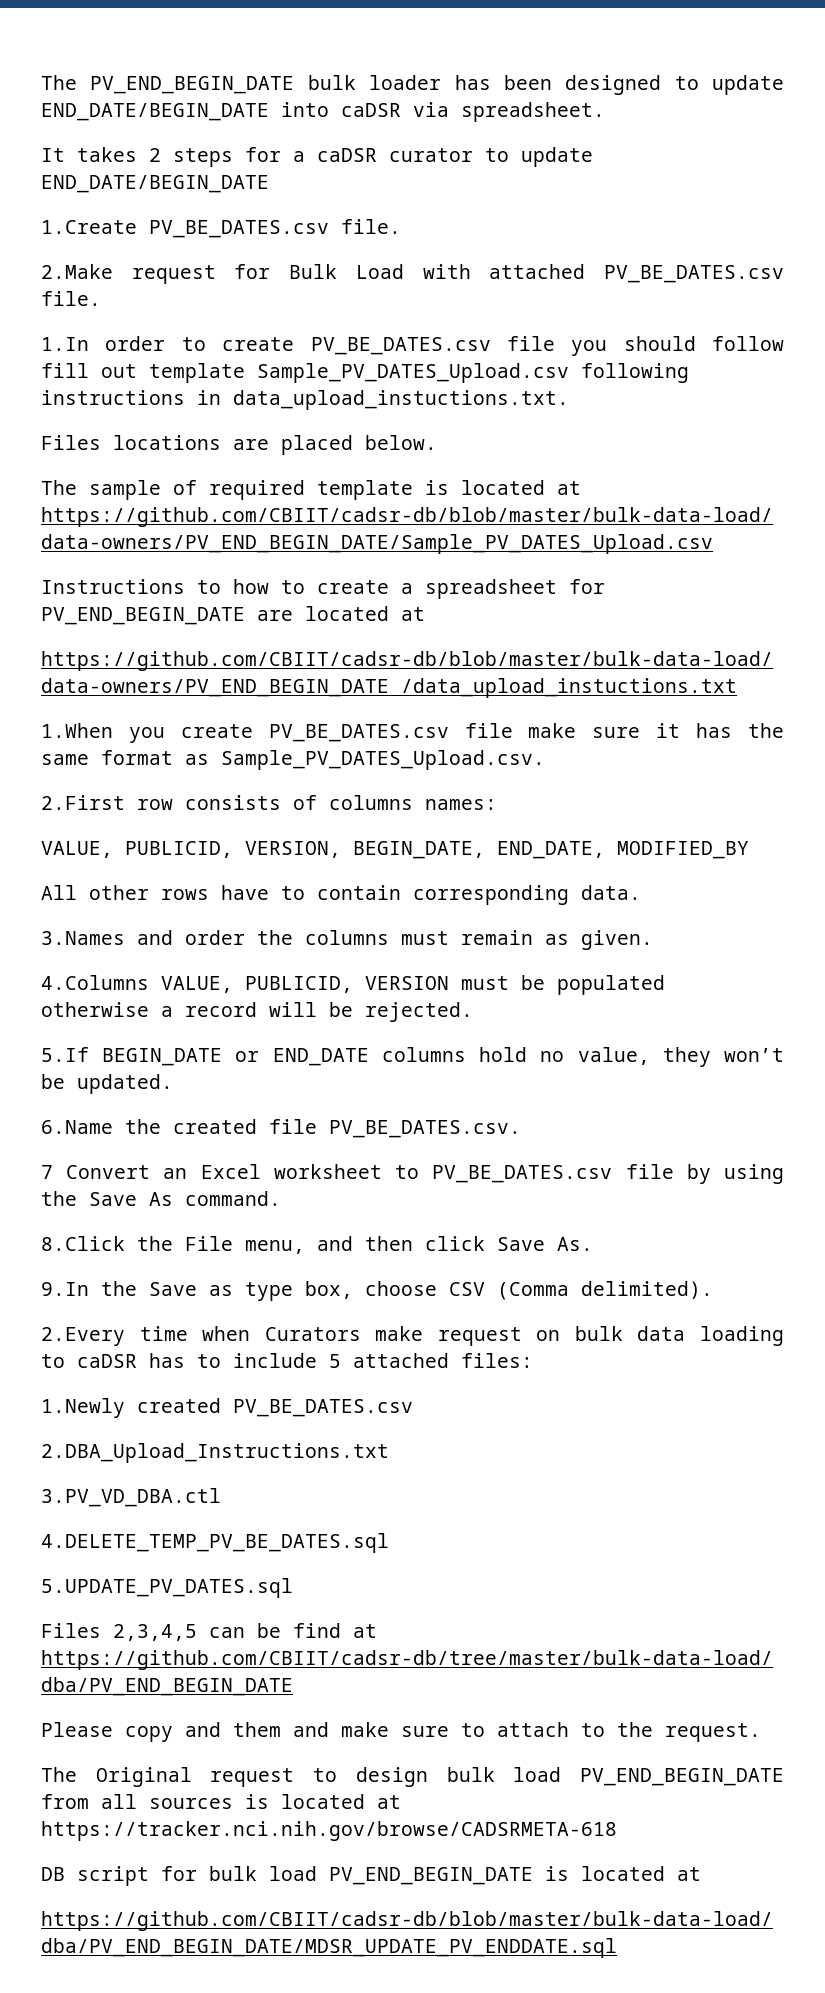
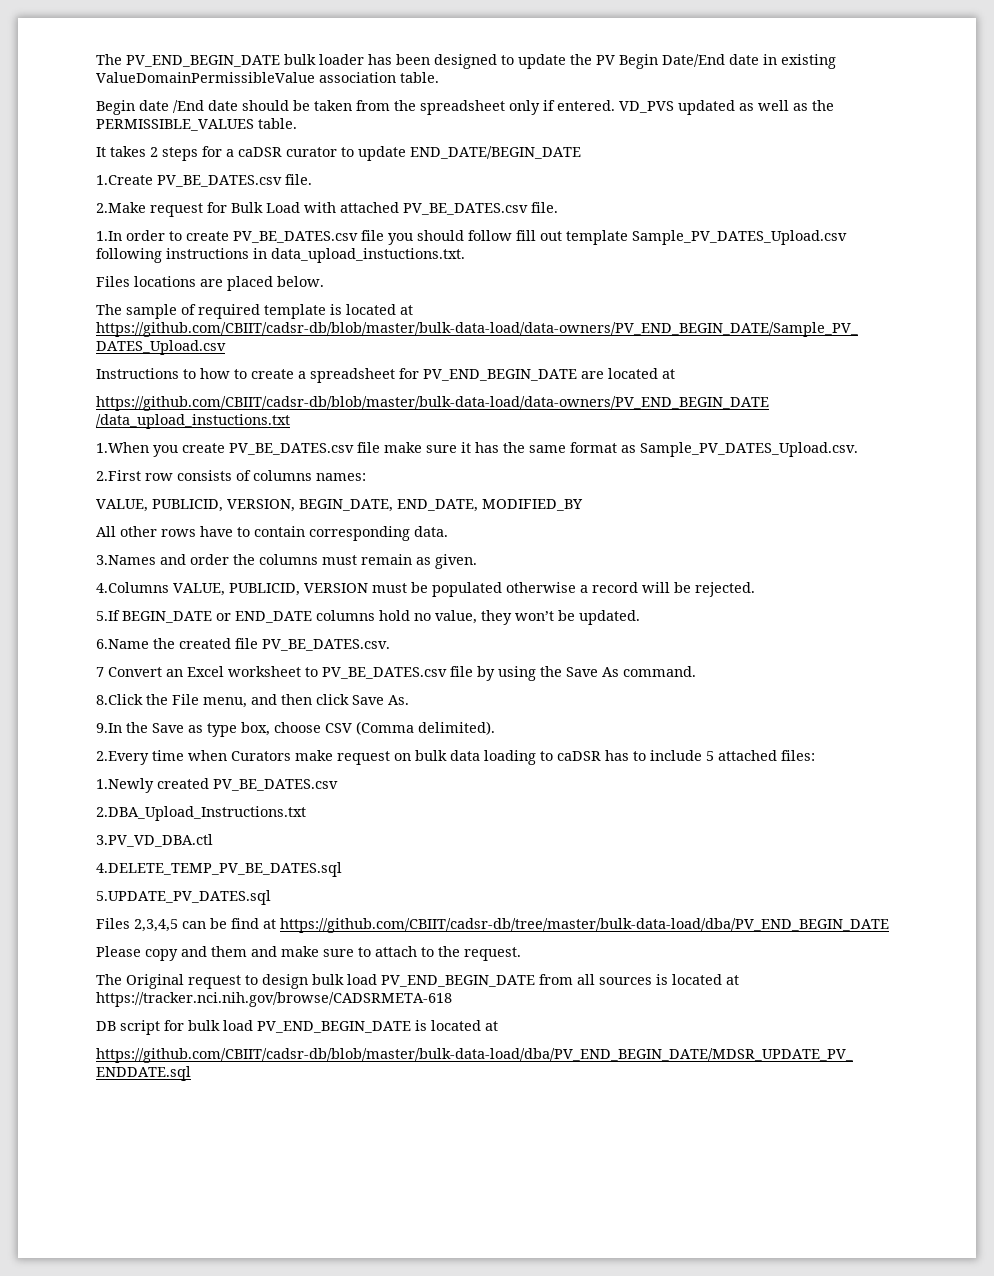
- The PV_END_BEGIN_DATE bulk loader has been designed to update END_DATE/BEGIN_DATE into caDSR via spreadsheet.
+ The PV_END_BEGIN_DATE bulk loader has been designed to update the PV Begin Date/End date in existing ValueDomainPermissibleValue association table.
+ Begin date /End date should be taken from the spreadsheet only if entered. VD_PVS updated as well as the PERMISSIBLE_VALUES table.

